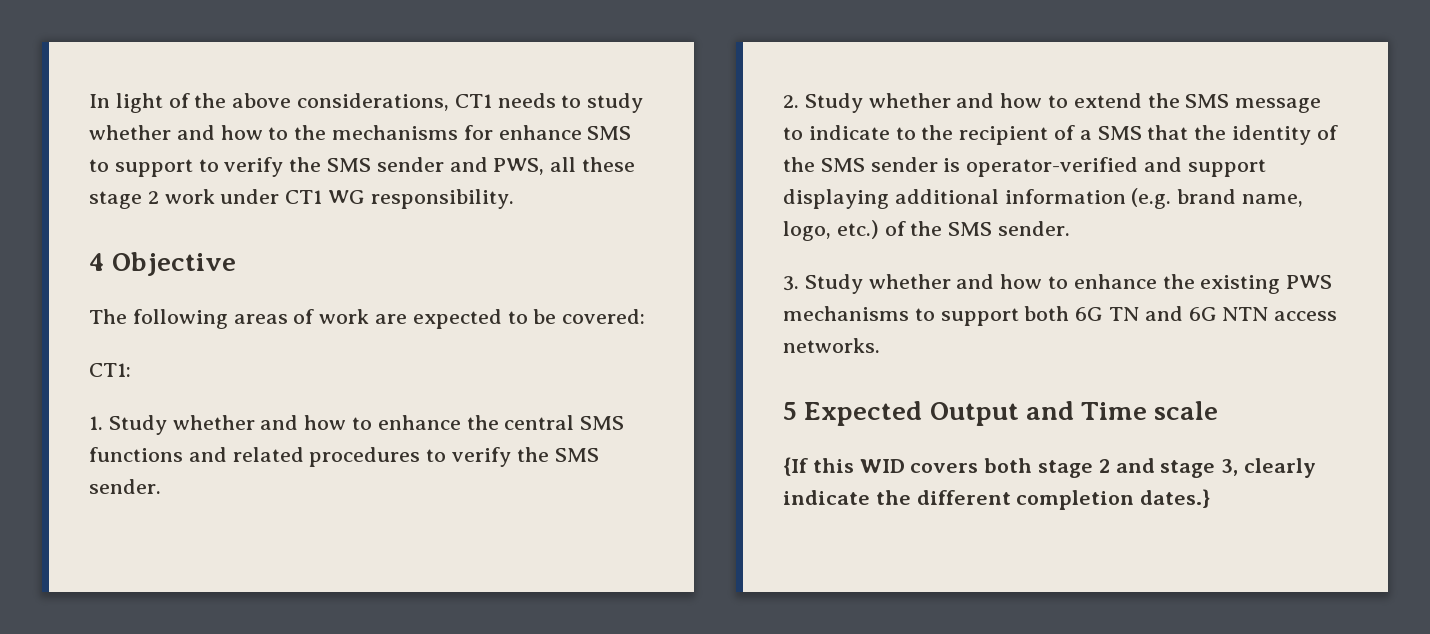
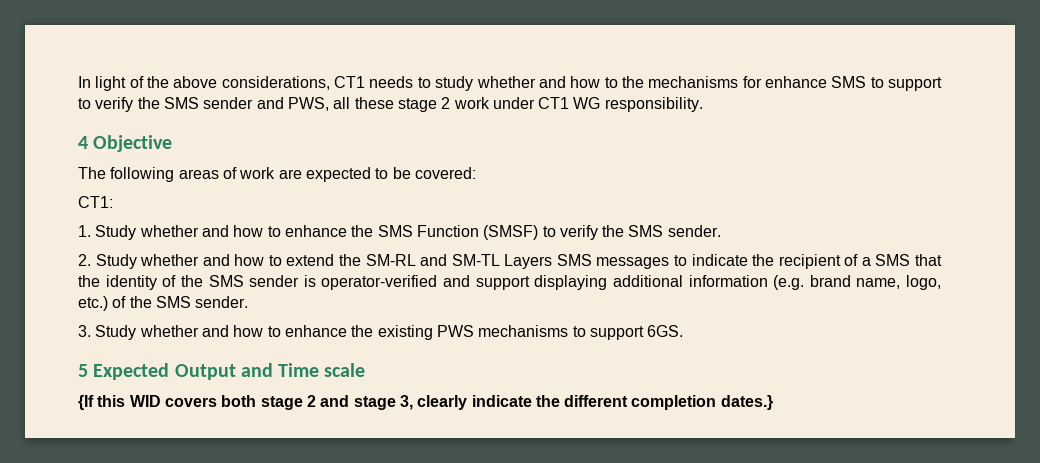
- 1. Study whether and how to enhance the central SMS functions and related procedures to verify the SMS sender.
+ 1. Study whether and how to enhance the SMS Function (SMSF) to verify the SMS sender.
- 2. Study whether and how to extend the SMS message to indicate to the recipient of a SMS that the identity of the SMS sender is operator-verified and support displaying additional information (e.g. brand name, logo, etc.) of the SMS sender.
+ 2. Study whether and how to extend the SM-RL and SM-TL Layers SMS messages to indicate the recipient of a SMS that the identity of the SMS sender is operator-verified and support displaying additional information (e.g. brand name, logo, etc.) of the SMS sender.
- 3. Study whether and how to enhance the existing PWS mechanisms to support both 6G TN and 6G NTN access networks.
+ 3. Study whether and how to enhance the existing PWS mechanisms to support 6GS.

